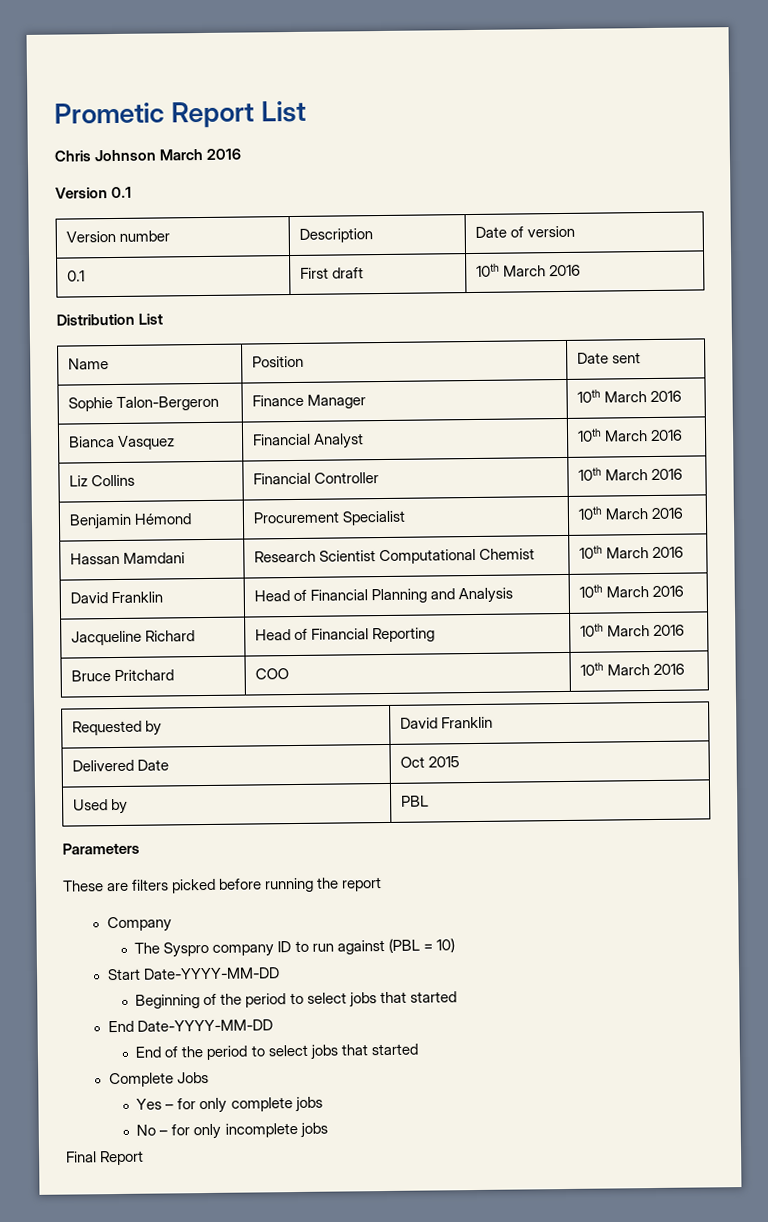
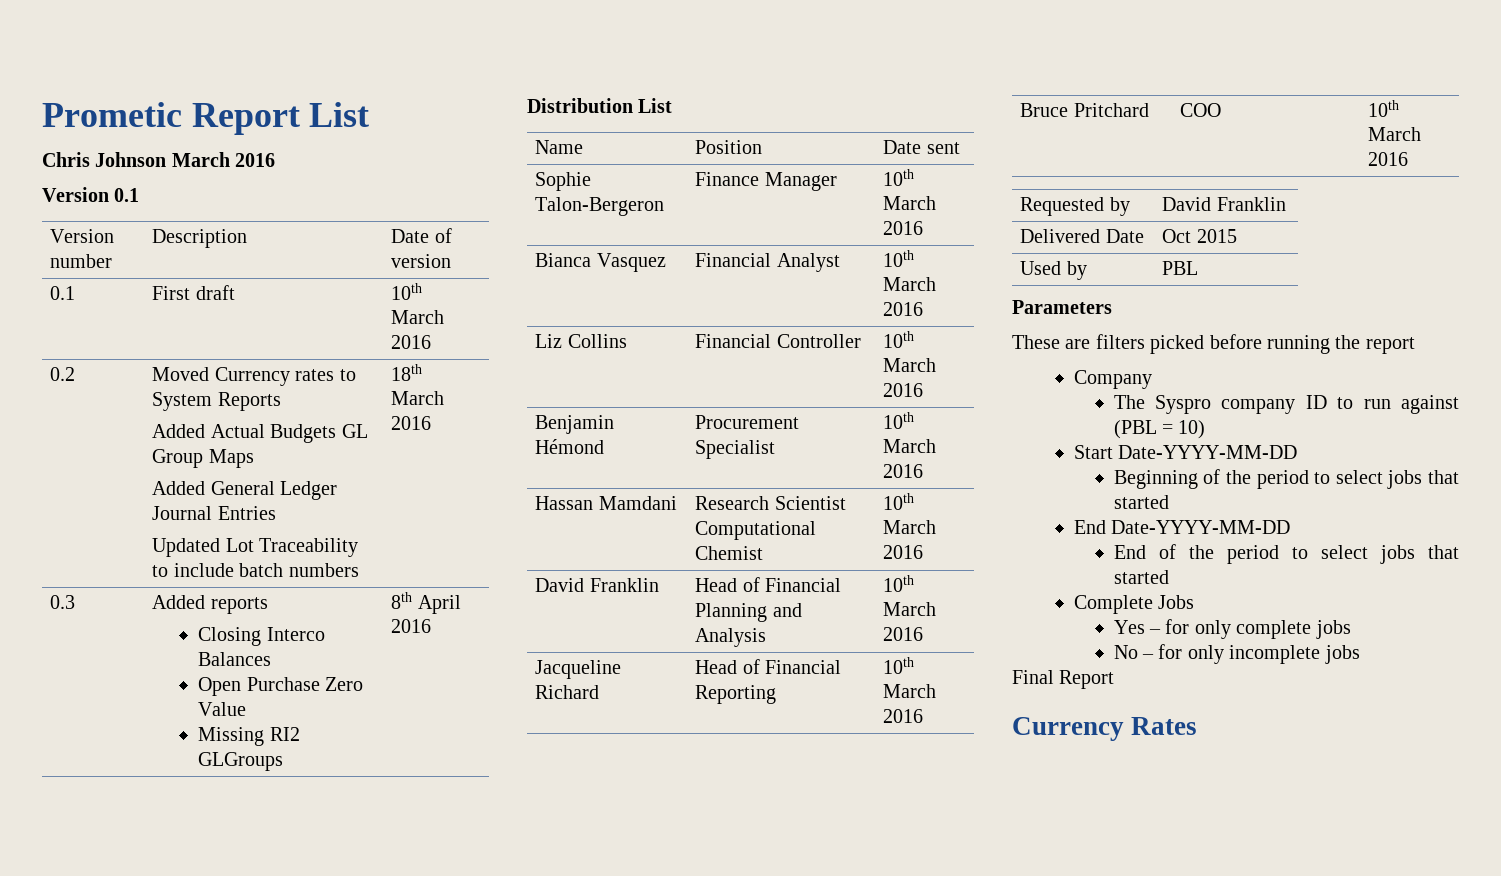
+ 0.2 | Moved Currency rates to System Reports
+ Added Actual Budgets GL Group Maps
+ Added General Ledger Journal Entries
+ Updated Lot Traceability to include batch numbers | 18th March 2016
+ 0.3 | Added reports
+ Closing Interco Balances
+ Open Purchase Zero Value
+ Missing RI2 GLGroups | 8th April 2016
+ Currency Rates

